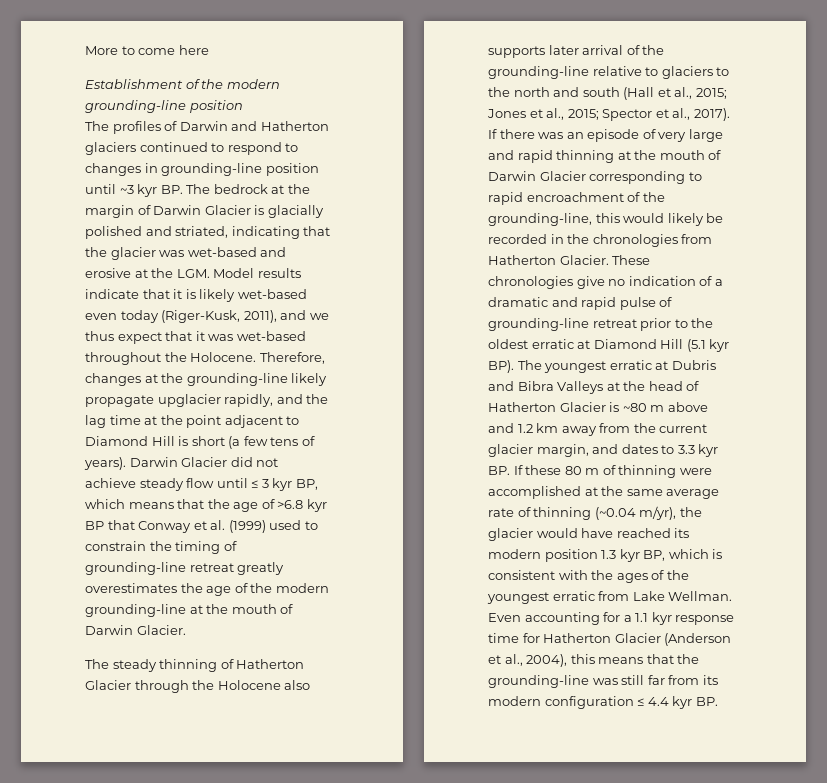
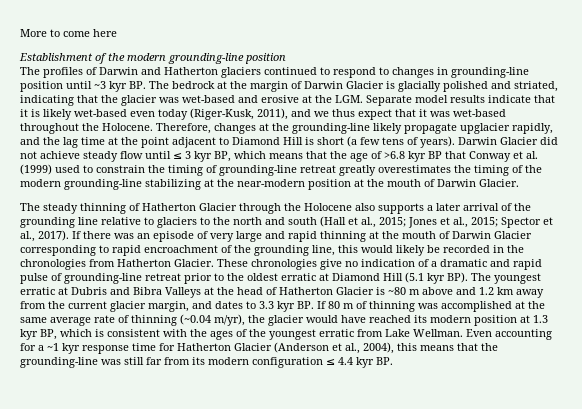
- The profiles of Darwin and Hatherton glaciers continued to respond to changes in grounding-line position until ~3 kyr BP. The bedrock at the margin of Darwin Glacier is glacially polished and striated, indicating that the glacier was wet-based and erosive at the LGM. Model results indicate that it is likely wet-based even today (Riger-Kusk, 2011), and we thus expect that it was wet-based throughout the Holocene.
+ The profiles of Darwin and Hatherton glaciers continued to respond to changes in grounding-line position until ~3 kyr BP. The bedrock at the margin of Darwin Glacier is glacially polished and striated, indicating that the glacier was wet-based and erosive at the LGM. Separate model results indicate that it is likely wet-based even today (Riger-Kusk, 2011), and we thus expect that it was wet-based throughout the Holocene.
- Darwin Glacier did not achieve steady flow until ≤ 3 kyr BP, which means that the age of >6.8 kyr BP that Conway et al. (1999) used to constrain the timing of grounding-line retreat greatly overestimates the age of the modern grounding-line at the mouth of Darwin Glacier.
+ Darwin Glacier did not achieve steady flow until ≤ 3 kyr BP, which means that the age of >6.8 kyr BP that Conway et al. (1999) used to constrain the timing of grounding-line retreat greatly overestimates the timing of the modern grounding-line stabilizing at the near-modern position at the mouth of Darwin Glacier.
- The steady thinning of Hatherton Glacier through the Holocene also supports later arrival of the grounding-line relative to glaciers to the north and south (Hall et al., 2015; Jones et al., 2015; Spector et al., 2017).
+ The steady thinning of Hatherton Glacier through the Holocene also supports a later arrival of the grounding line relative to glaciers to the north and south (Hall et al., 2015; Jones et al., 2015; Spector et al., 2017).
- If there was an episode of very large and rapid thinning at the mouth of Darwin Glacier corresponding to rapid encroachment of the grounding-line, this would likely be recorded in the chronologies from Hatherton Glacier.
+ If there was an episode of very large and rapid thinning at the mouth of Darwin Glacier corresponding to rapid encroachment of the grounding line, this would likely be recorded in the chronologies from Hatherton Glacier.
- These chronologies give no indication of a dramatic and rapid pulse of grounding-line retreat prior to the oldest erratic at Diamond Hill (5.1 kyr BP). The youngest erratic at Dubris and Bibra Valleys at the head of Hatherton Glacier is ~80 m above and 1.2 km away from the current glacier margin, and dates to 3.3 kyr BP. If these 80 m of thinning were accomplished at the same average rate of thinning (~0.04 m/yr), the glacier would have reached its modern position 1.3 kyr BP, which is consistent with the ages of the youngest erratic from Lake Wellman.
+ These chronologies give no indication of a dramatic and rapid pulse of grounding-line retreat prior to the oldest erratic at Diamond Hill (5.1 kyr BP). The youngest erratic at Dubris and Bibra Valleys at the head of Hatherton Glacier is ~80 m above and 1.2 km away from the current glacier margin, and dates to 3.3 kyr BP. If 80 m of thinning was accomplished at the same average rate of thinning (~0.04 m/yr), the glacier would have reached its modern position at 1.3 kyr BP, which is consistent with the ages of the youngest erratic from Lake Wellman.
- Even accounting for a 1.1 kyr response time for Hatherton Glacier (Anderson et al., 2004), this means that the grounding-line was still far from its modern configuration ≤ 4.4 kyr BP.
+ Even accounting for a ~1 kyr response time for Hatherton Glacier (Anderson et al., 2004), this means that the grounding-line was still far from its modern configuration ≤ 4.4 kyr BP.

